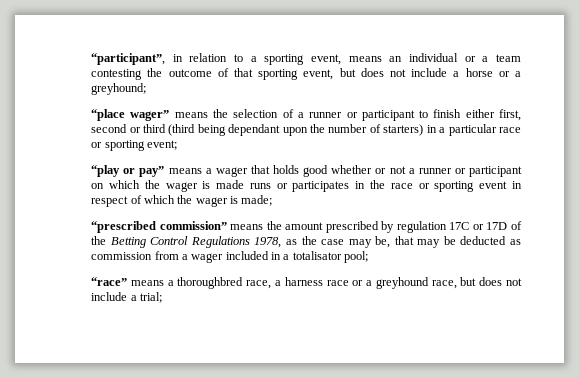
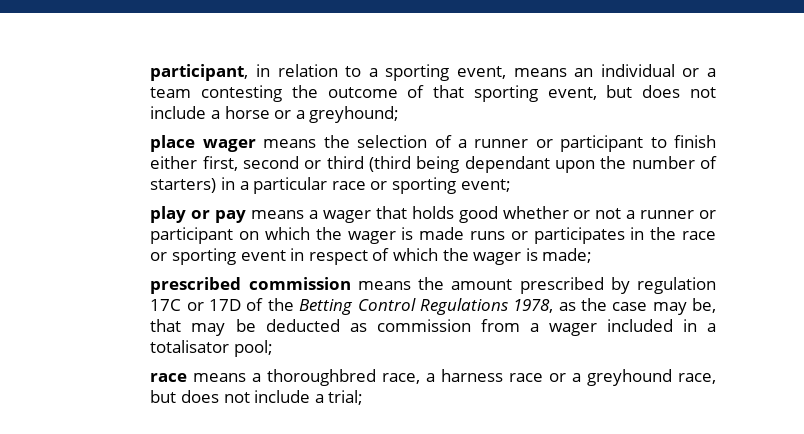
- “participant”, in relation to a sporting event, means an individual or a team contesting the outcome of that sporting event, but does not include a horse or a greyhound;
+ participant, in relation to a sporting event, means an individual or a team contesting the outcome of that sporting event, but does not include a horse or a greyhound;
- “place wager” means the selection of a runner or participant to finish either first, second or third (third being dependant upon the number of starters) in a particular race or sporting event;
+ place wager means the selection of a runner or participant to finish either first, second or third (third being dependant upon the number of starters) in a particular race or sporting event;
- “play or pay” means a wager that holds good whether or not a runner or participant on which the wager is made runs or participates in the race or sporting event in respect of which the wager is made;
+ play or pay means a wager that holds good whether or not a runner or participant on which the wager is made runs or participates in the race or sporting event in respect of which the wager is made;
- “prescribed commission” means the amount prescribed by regulation 17C or 17D of the Betting Control Regulations 1978, as the case may be, that may be deducted as commission from a wager included in a totalisator pool;
+ prescribed commission means the amount prescribed by regulation 17C or 17D of the Betting Control Regulations 1978, as the case may be, that may be deducted as commission from a wager included in a totalisator pool;
- “race” means a thoroughbred race, a harness race or a greyhound race, but does not include a trial;
+ race means a thoroughbred race, a harness race or a greyhound race, but does not include a trial;

